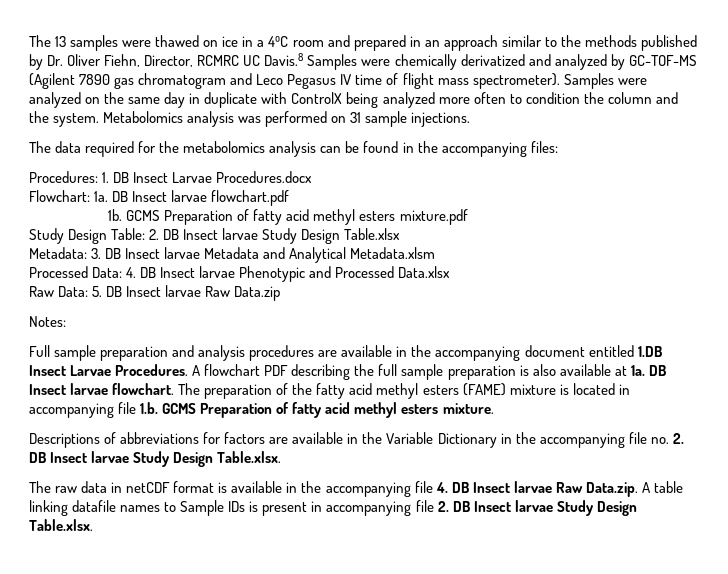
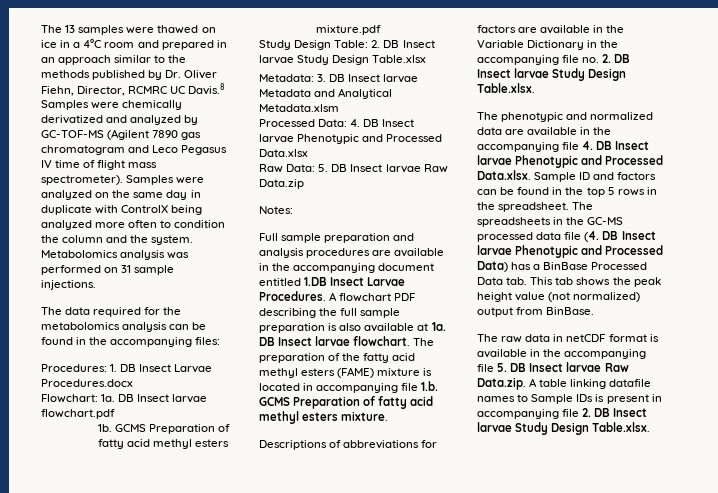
+ The phenotypic and normalized data are available in the accompanying file 4. DB Insect larvae Phenotypic and Processed Data.xlsx. Sample ID and factors can be found in the top 5 rows in the spreadsheet. The spreadsheets in the GC-MS processed data file (4. DB Insect larvae Phenotypic and Processed Data) has a BinBase Processed Data tab. This tab shows the peak height value (not normalized) output from BinBase.
- The raw data in netCDF format is available in the accompanying file 4. DB Insect larvae Raw Data.zip. A table linking datafile names to Sample IDs is present in accompanying file 2. DB Insect larvae Study Design Table.xlsx.
+ The raw data in netCDF format is available in the accompanying file 5. DB Insect larvae Raw Data.zip. A table linking datafile names to Sample IDs is present in accompanying file 2. DB Insect larvae Study Design Table.xlsx.

